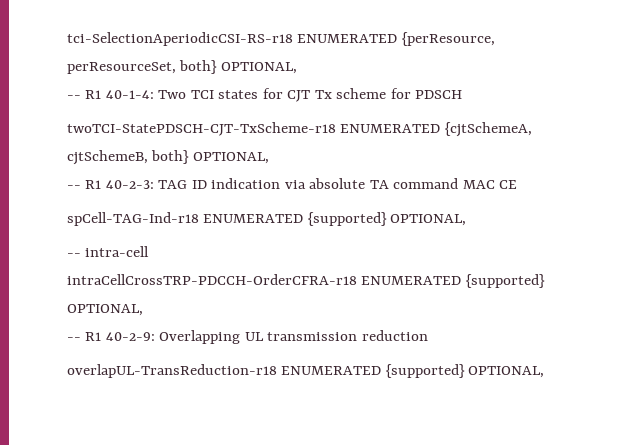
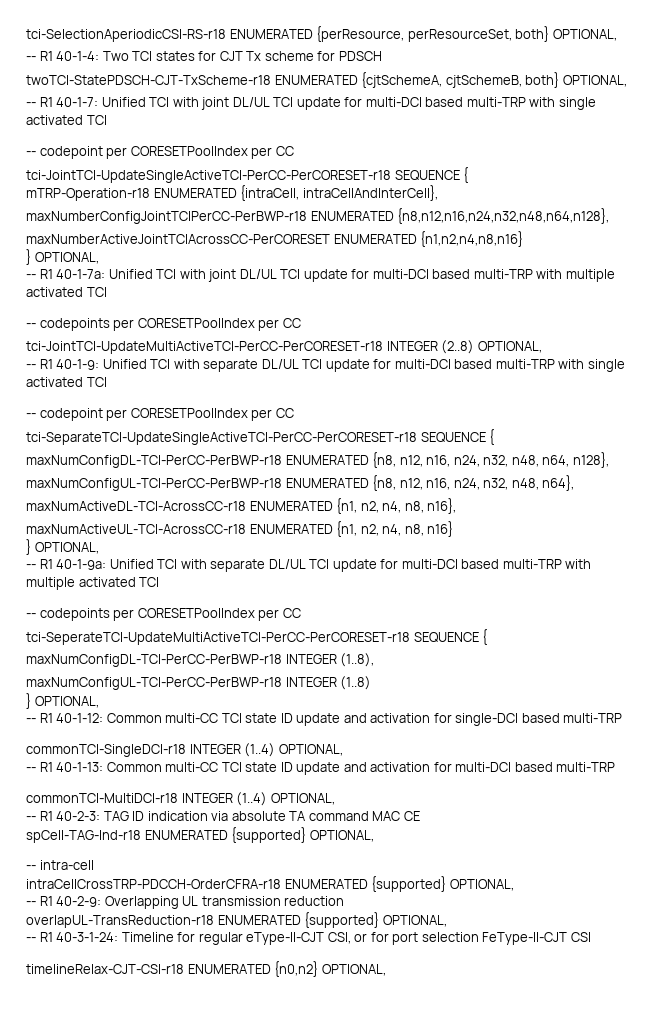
+ -- R1 40-1-7: Unified TCI with joint DL/UL TCI update for multi-DCI based multi-TRP with single activated TCI
+ -- codepoint per CORESETPoolIndex per CC
+ tci-JointTCI-UpdateSingleActiveTCI-PerCC-PerCORESET-r18 SEQUENCE {
+ mTRP-Operation-r18 ENUMERATED {intraCell, intraCellAndInterCell},
+ maxNumberConfigJointTCIPerCC-PerBWP-r18 ENUMERATED {n8,n12,n16,n24,n32,n48,n64,n128},
+ maxNumberActiveJointTCIAcrossCC-PerCORESET ENUMERATED {n1,n2,n4,n8,n16}
+ } OPTIONAL,
+ -- R1 40-1-7a: Unified TCI with joint DL/UL TCI update for multi-DCI based multi-TRP with multiple activated TCI
+ -- codepoints per CORESETPoolIndex per CC
+ tci-JointTCI-UpdateMultiActiveTCI-PerCC-PerCORESET-r18 INTEGER (2..8) OPTIONAL,
+ -- R1 40-1-9: Unified TCI with separate DL/UL TCI update for multi-DCI based multi-TRP with single activated TCI
+ -- codepoint per CORESETPoolIndex per CC
+ tci-SeparateTCI-UpdateSingleActiveTCI-PerCC-PerCORESET-r18 SEQUENCE {
+ maxNumConfigDL-TCI-PerCC-PerBWP-r18 ENUMERATED {n8, n12, n16, n24, n32, n48, n64, n128},
+ maxNumConfigUL-TCI-PerCC-PerBWP-r18 ENUMERATED {n8, n12, n16, n24, n32, n48, n64},
+ maxNumActiveDL-TCI-AcrossCC-r18 ENUMERATED {n1, n2, n4, n8, n16},
+ maxNumActiveUL-TCI-AcrossCC-r18 ENUMERATED {n1, n2, n4, n8, n16}
+ } OPTIONAL,
+ -- R1 40-1-9a: Unified TCI with separate DL/UL TCI update for multi-DCI based multi-TRP with multiple activated TCI
+ -- codepoints per CORESETPoolIndex per CC
+ tci-SeperateTCI-UpdateMultiActiveTCI-PerCC-PerCORESET-r18 SEQUENCE {
+ maxNumConfigDL-TCI-PerCC-PerBWP-r18 INTEGER (1..8),
+ maxNumConfigUL-TCI-PerCC-PerBWP-r18 INTEGER (1..8)
+ } OPTIONAL,
+ -- R1 40-1-12: Common multi-CC TCI state ID update and activation for single-DCI based multi-TRP
+ commonTCI-SingleDCI-r18 INTEGER (1..4) OPTIONAL,
+ -- R1 40-1-13: Common multi-CC TCI state ID update and activation for multi-DCI based multi-TRP
+ commonTCI-MultiDCI-r18 INTEGER (1..4) OPTIONAL,
+ -- R1 40-3-1-24: Timeline for regular eType-II-CJT CSI, or for port selection FeType-II-CJT CSI
+ timelineRelax-CJT-CSI-r18 ENUMERATED {n0,n2} OPTIONAL,

